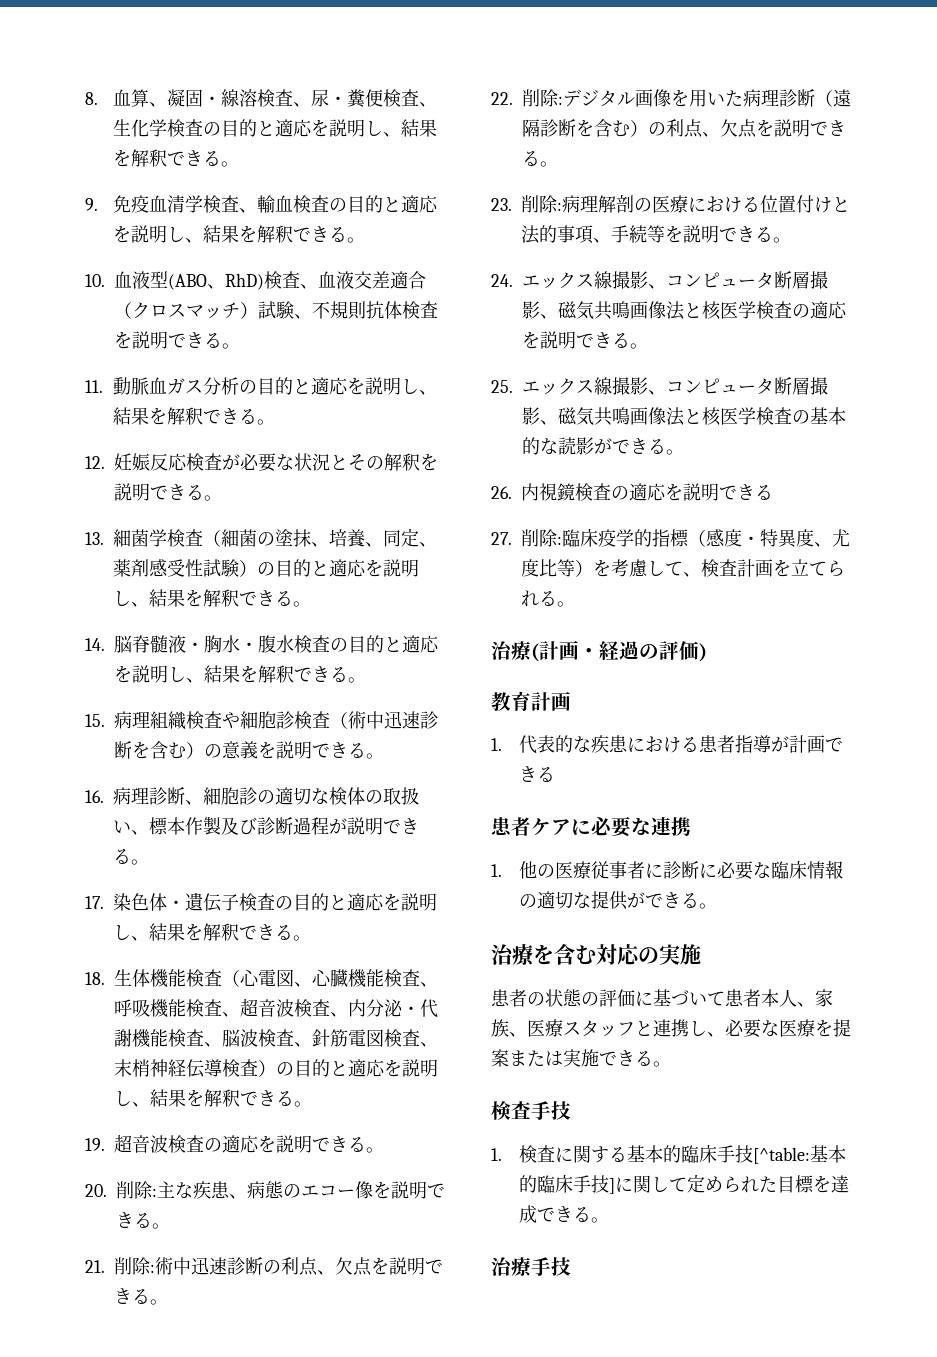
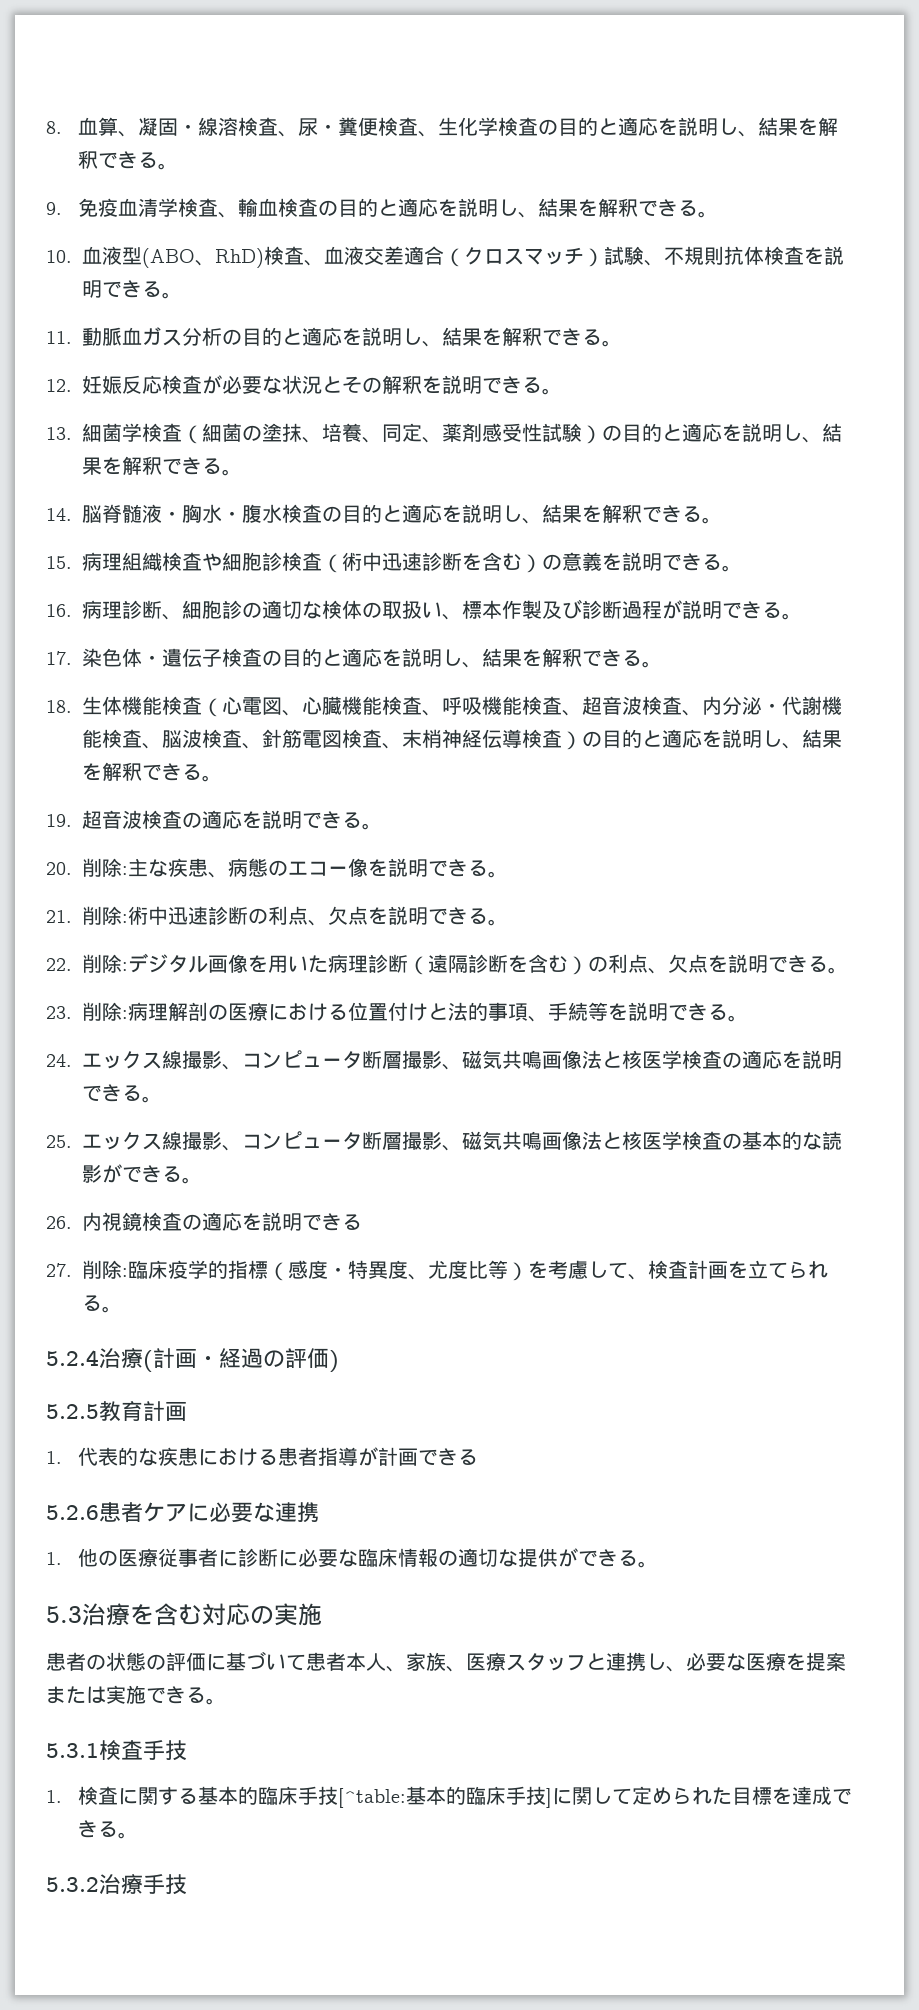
- 治療(計画・経過の評価)
+ 5.2.4治療(計画・経過の評価)
- 教育計画
+ 5.2.5教育計画
- 患者ケアに必要な連携
+ 5.2.6患者ケアに必要な連携
- 治療を含む対応の実施
+ 5.3治療を含む対応の実施
- 検査手技
+ 5.3.1検査手技
- 治療手技
+ 5.3.2治療手技

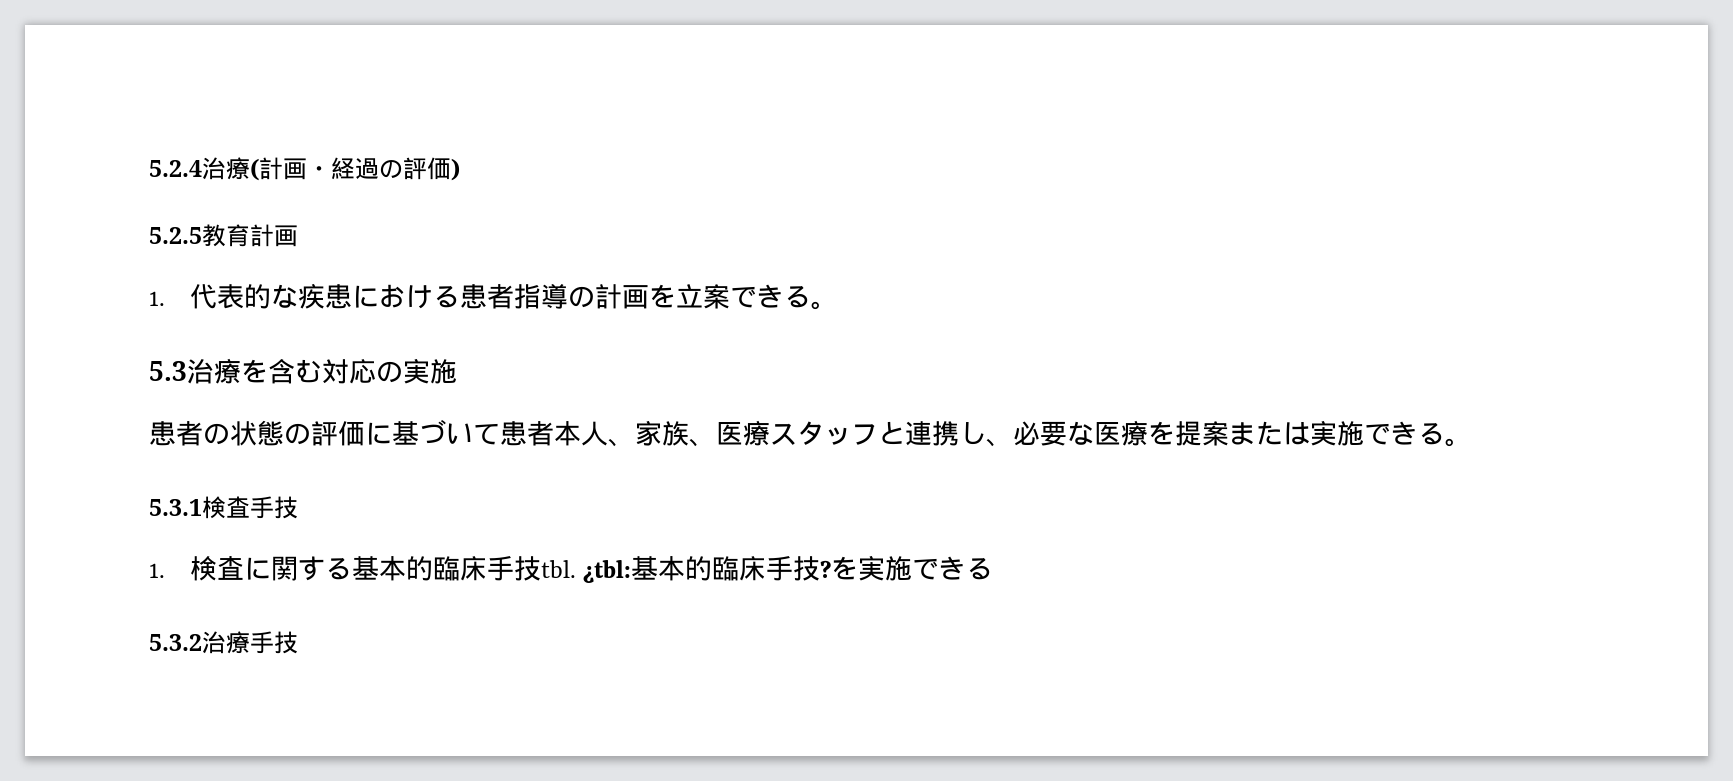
- 8.血算、凝固・線溶検査、尿・糞便検査、生化学検査の目的と適応を説明し、結果を解釈できる。
- 9.免疫血清学検査、輸血検査の目的と適応を説明し、結果を解釈できる。
- 10.血液型(ABO、RhD)検査、血液交差適合（クロスマッチ）試験、不規則抗体検査を説明できる。
- 11.動脈血ガス分析の目的と適応を説明し、結果を解釈できる。
- 12.妊娠反応検査が必要な状況とその解釈を説明できる。
- 13.細菌学検査（細菌の塗抹、培養、同定、薬剤感受性試験）の目的と適応を説明し、結果を解釈できる。
- 14.脳脊髄液・胸水・腹水検査の目的と適応を説明し、結果を解釈できる。
- 15.病理組織検査や細胞診検査（術中迅速診断を含む）の意義を説明できる。
- 16.病理診断、細胞診の適切な検体の取扱い、標本作製及び診断過程が説明できる。
- 17.染色体・遺伝子検査の目的と適応を説明し、結果を解釈できる。
- 18.生体機能検査（心電図、心臓機能検査、呼吸機能検査、超音波検査、内分泌・代謝機能検査、脳波検査、針筋電図検査、末梢神経伝導検査）の目的と適応を説明し、結果を解釈できる。
- 19.超音波検査の適応を説明できる。
- 20.削除:主な疾患、病態のエコー像を説明できる。
- 21.削除:術中迅速診断の利点、欠点を説明できる。
- 22.削除:デジタル画像を用いた病理診断（遠隔診断を含む）の利点、欠点を説明できる。
- 23.削除:病理解剖の医療における位置付けと法的事項、手続等を説明できる。
- 24.エックス線撮影、コンピュータ断層撮影、磁気共鳴画像法と核医学検査の適応を説明できる。
- 25.エックス線撮影、コンピュータ断層撮影、磁気共鳴画像法と核医学検査の基本的な読影ができる。
- 26.内視鏡検査の適応を説明できる
- 27.削除:臨床疫学的指標（感度・特異度、尤度比等）を考慮して、検査計画を立てられる。
- 1.代表的な疾患における患者指導が計画できる
- 5.2.6患者ケアに必要な連携
- 1.他の医療従事者に診断に必要な臨床情報の適切な提供ができる。
+ 1.代表的な疾患における患者指導の計画を立案できる。
- 1.検査に関する基本的臨床手技[^table:基本的臨床手技]に関して定められた目標を達成できる。
+ 1.検査に関する基本的臨床手技tbl. ¿tbl:基本的臨床手技?を実施できる

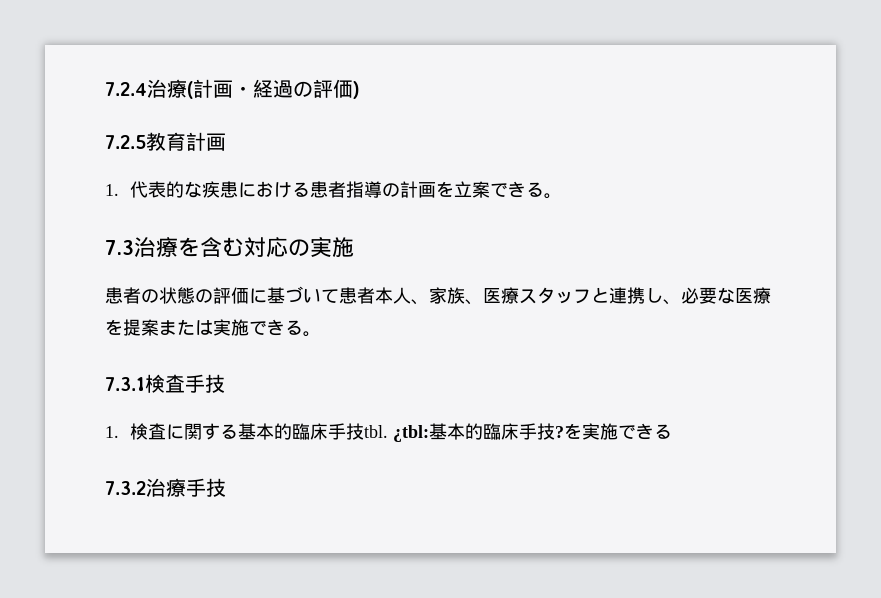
- 5.2.4治療(計画・経過の評価)
+ 7.2.4治療(計画・経過の評価)
- 5.2.5教育計画
+ 7.2.5教育計画
- 5.3治療を含む対応の実施
+ 7.3治療を含む対応の実施
- 5.3.1検査手技
+ 7.3.1検査手技
- 5.3.2治療手技
+ 7.3.2治療手技

